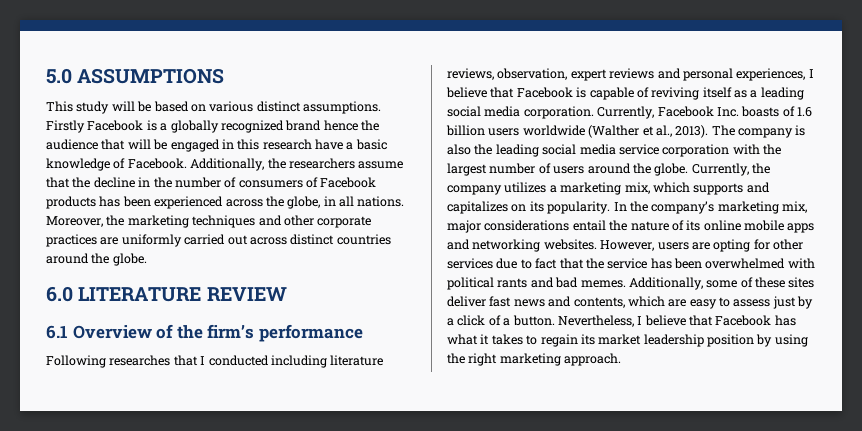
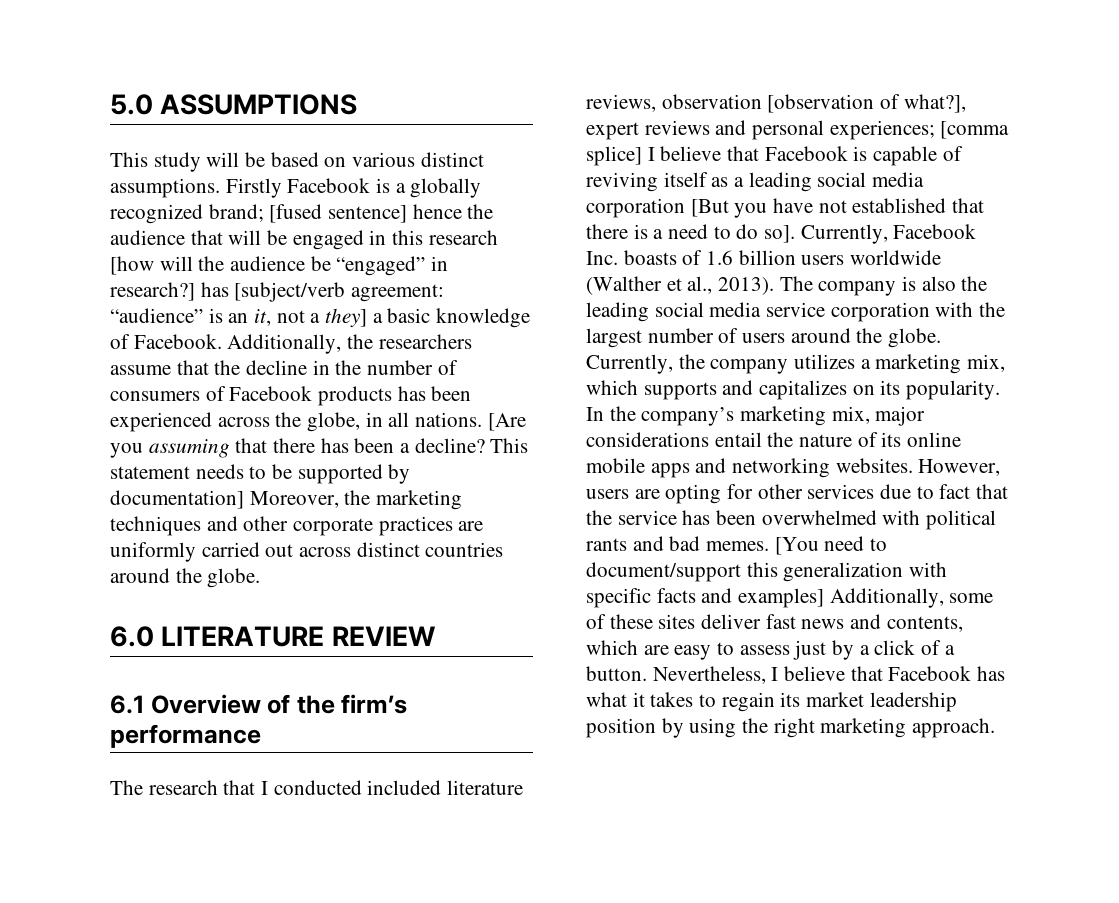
- Firstly Facebook is a globally recognized brand hence the audience that will be engaged in this research have a basic knowledge of Facebook.
+ Firstly Facebook is a globally recognized brand; [fused sentence] hence the audience that will be engaged in this research [how will the audience be “engaged” in research?] has [subject/verb agreement: “audience” is an it, not a they] a basic knowledge of Facebook.
- Moreover, the marketing techniques and other corporate practices are uniformly carried out across distinct countries around the globe.
+ [Are you assuming that there has been a decline? This statement needs to be supported by documentation] Moreover, the marketing techniques and other corporate practices are uniformly carried out across distinct countries around the globe.
- Following researches that I conducted including literature reviews, observation, expert reviews and personal experiences, I believe that Facebook is capable of reviving itself as a leading social media corporation.
+ The research that I conducted included literature reviews, observation [observation of what?], expert reviews and personal experiences; [comma splice] I believe that Facebook is capable of reviving itself as a leading social media corporation [But you have not established that there is a need to do so].
- Additionally, some of these sites deliver fast news and contents, which are easy to assess just by a click of a button.
+ [You need to document/support this generalization with specific facts and examples] Additionally, some of these sites deliver fast news and contents, which are easy to assess just by a click of a button.

